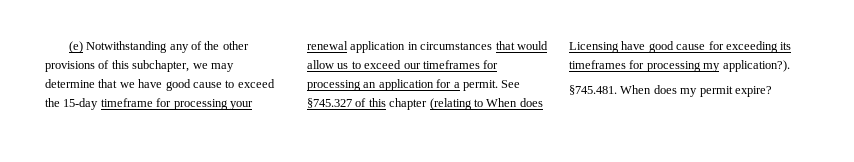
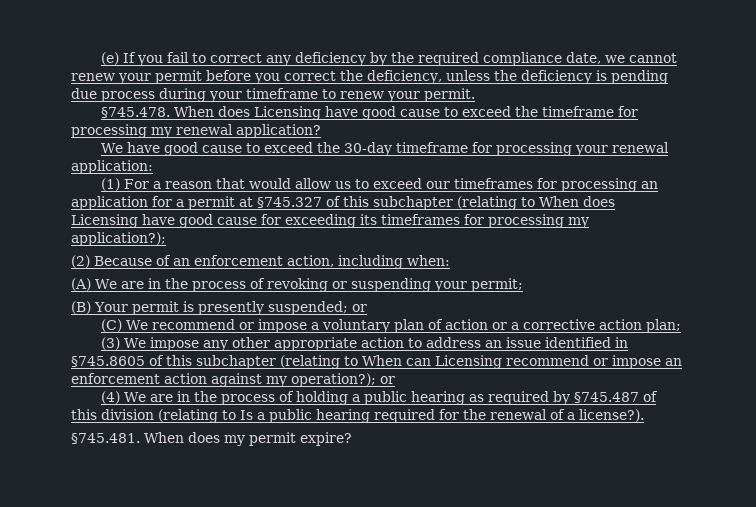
- (e) Notwithstanding any of the other provisions of this subchapter, we may determine that we have good cause to exceed the 15-day timeframe for processing your renewal application in circumstances that would allow us to exceed our timeframes for processing an application for a permit. See §745.327 of this chapter (relating to When does Licensing have good cause for exceeding its timeframes for processing my application?).
+ (e) If you fail to correct any deficiency by the required compliance date, we cannot renew your permit before you correct the deficiency, unless the deficiency is pending due process during your timeframe to renew your permit.
+ §745.478. When does Licensing have good cause to exceed the timeframe for processing my renewal application?
+ We have good cause to exceed the 30-day timeframe for processing your renewal application:
+ (1) For a reason that would allow us to exceed our timeframes for processing an application for a permit at §745.327 of this subchapter (relating to When does Licensing have good cause for exceeding its timeframes for processing my application?);
+ (2) Because of an enforcement action, including when:
+ (A) We are in the process of revoking or suspending your permit;
+ (B) Your permit is presently suspended; or
+ (C) We recommend or impose a voluntary plan of action or a corrective action plan;
+ (3) We impose any other appropriate action to address an issue identified in §745.8605 of this subchapter (relating to When can Licensing recommend or impose an enforcement action against my operation?); or
+ (4) We are in the process of holding a public hearing as required by §745.487 of this division (relating to Is a public hearing required for the renewal of a license?).

